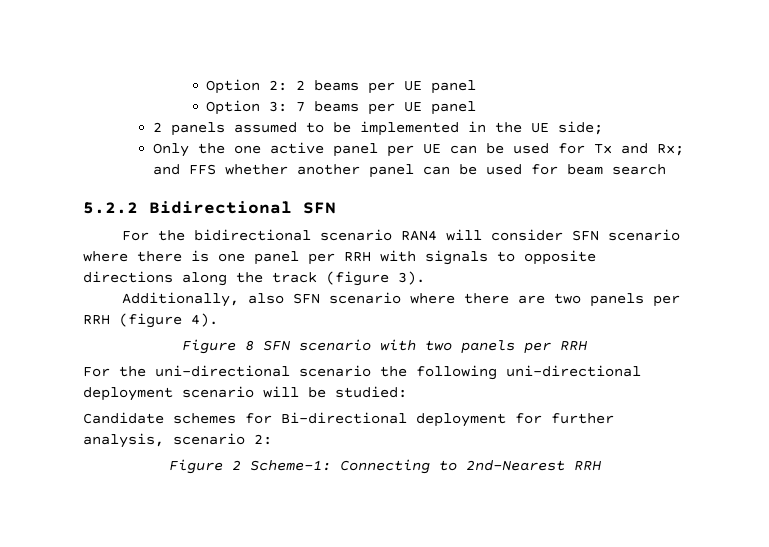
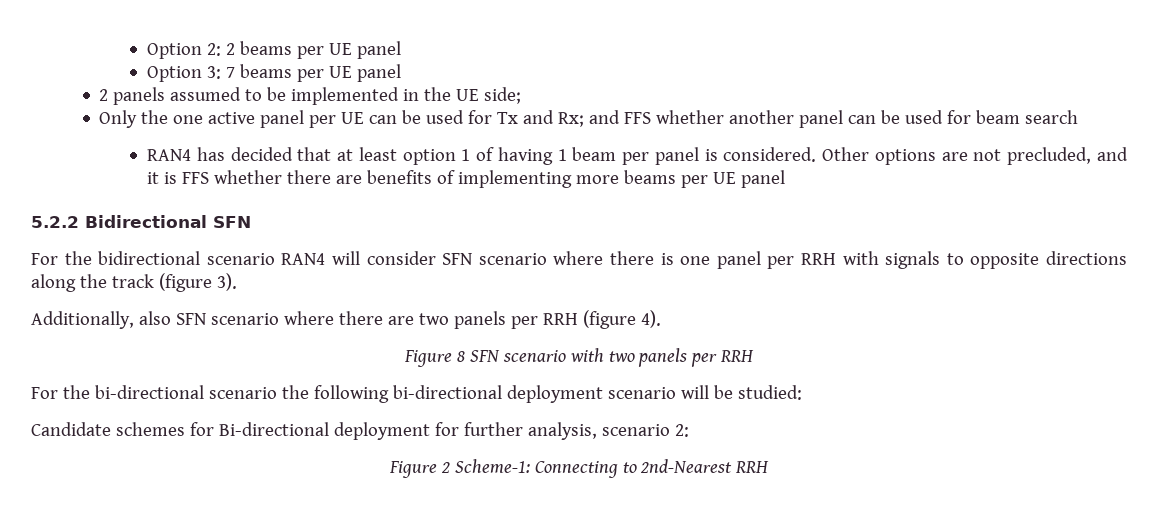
+ RAN4 has decided that at least option 1 of having 1 beam per panel is considered. Other options are not precluded, and it is FFS whether there are benefits of implementing more beams per UE panel
- For the uni-directional scenario the following uni-directional deployment scenario will be studied:
+ For the bi-directional scenario the following bi-directional deployment scenario will be studied:

